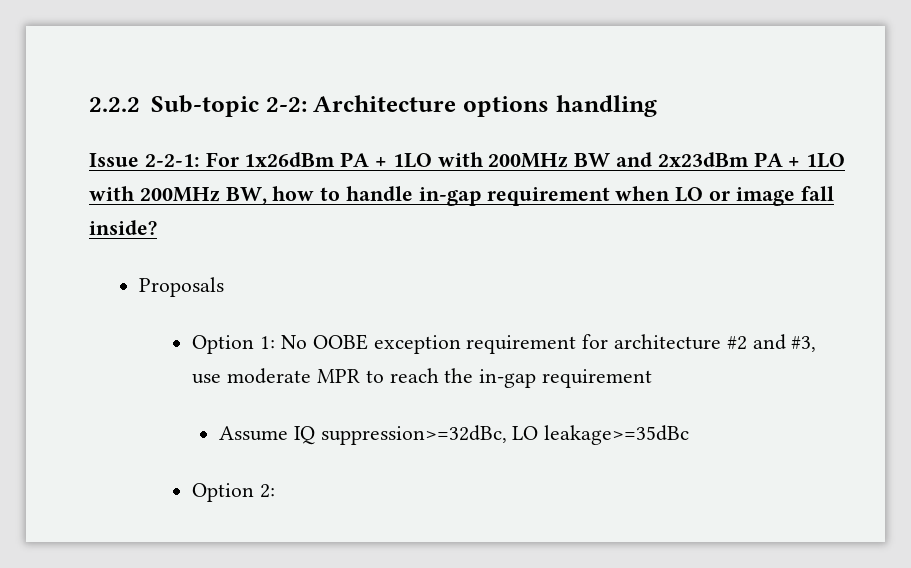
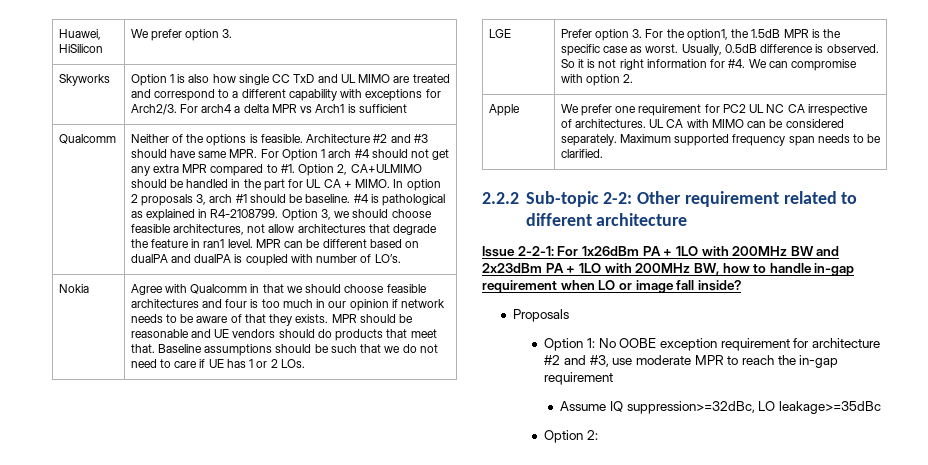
- 2.2.2 Sub-topic 2-2: Architecture options handling
+ Huawei, HiSilicon | We prefer option 3.
+ Skyworks | Option 1 is also how single CC TxD and UL MIMO are treated and correspond to a different capability with exceptions for Arch2/3. For arch4 a delta MPR vs Arch1 is sufficient
+ Qualcomm | Neither of the options is feasible. Architecture #2 and #3 should have same MPR. For Option 1 arch #4 should not get any extra MPR compared to #1. Option 2, CA+ULMIMO should be handled in the part for UL CA + MIMO. In option 2 proposals 3, arch #1 should be baseline. #4 is pathological as explained in R4-2108799. Option 3, we should choose feasible architectures, not allow architectures that degrade the feature in ran1 level. MPR can be different based on dualPA and dualPA is coupled with number of LO’s.
+ Nokia | Agree with Qualcomm in that we should choose feasible architectures and four is too much in our opinion if network needs to be aware of that they exists. MPR should be reasonable and UE vendors should do products that meet that. Baseline assumptions should be such that we do not need to care if UE has 1 or 2 LOs.
+ LGE | Prefer option 3. For the option1, the 1.5dB MPR is the specific case as worst. Usually, 0.5dB difference is observed. So it is not right information for #4. We can compromise with option 2.
+ Apple | We prefer one requirement for PC2 UL NC CA irrespective of architectures. UL CA with MIMO can be considered separately. Maximum supported frequency span needs to be clarified.
+ 2.2.2 Sub-topic 2-2: Other requirement related to different architecture

